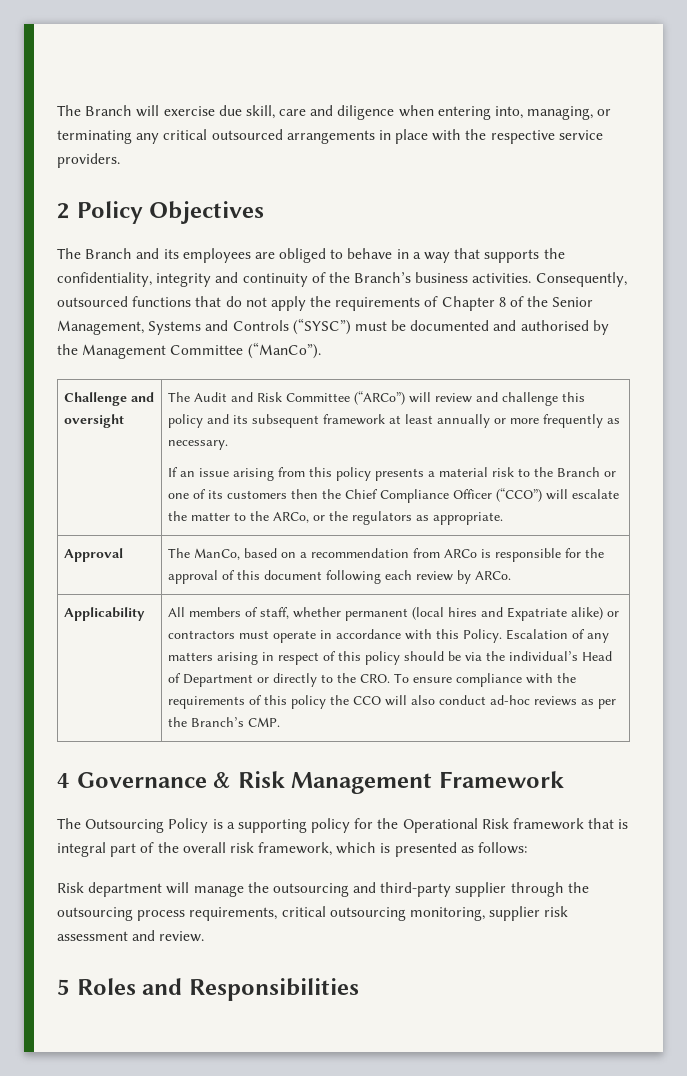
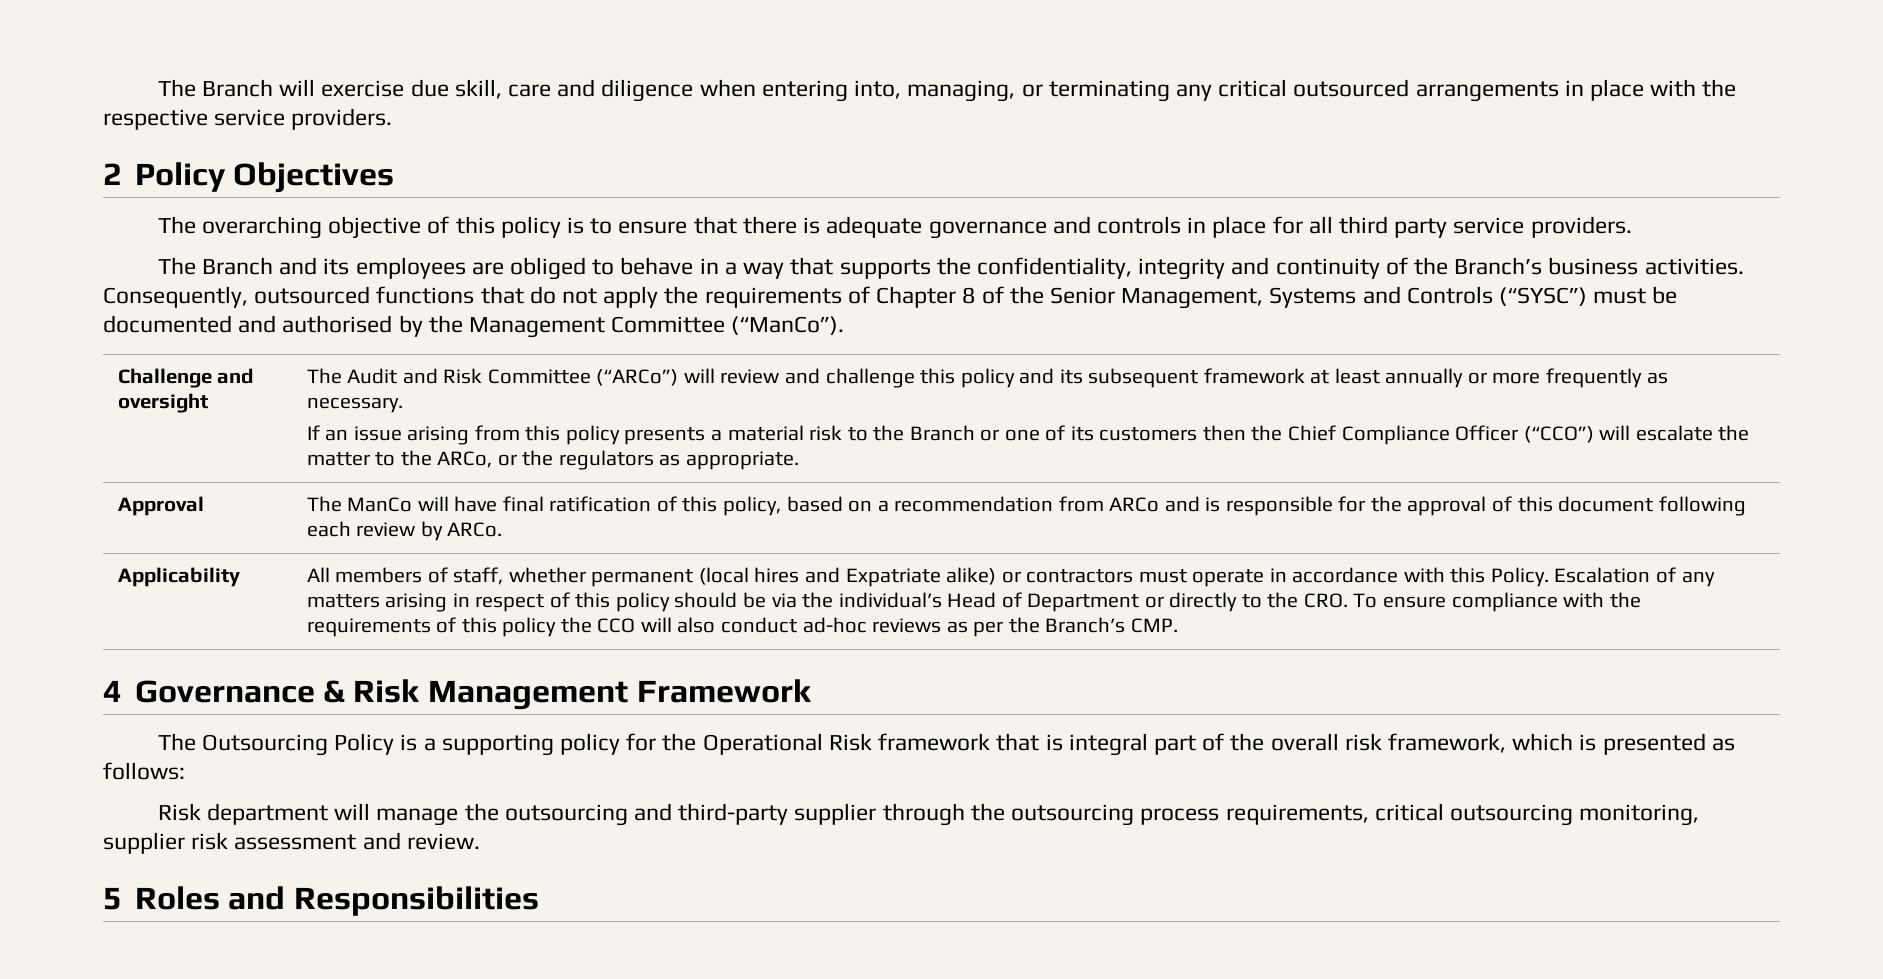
+ The overarching objective of this policy is to ensure that there is adequate governance and controls in place for all third party service providers.
- Approval | The ManCo, based on a recommendation from ARCo is responsible for the approval of this document following each review by ARCo.
+ Approval | The ManCo will have final ratification of this policy, based on a recommendation from ARCo and is responsible for the approval of this document following each review by ARCo.

